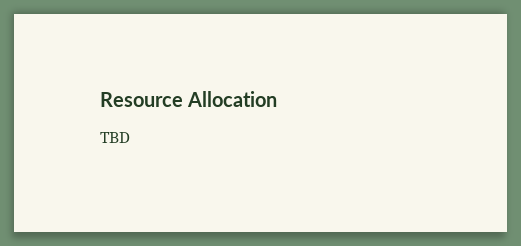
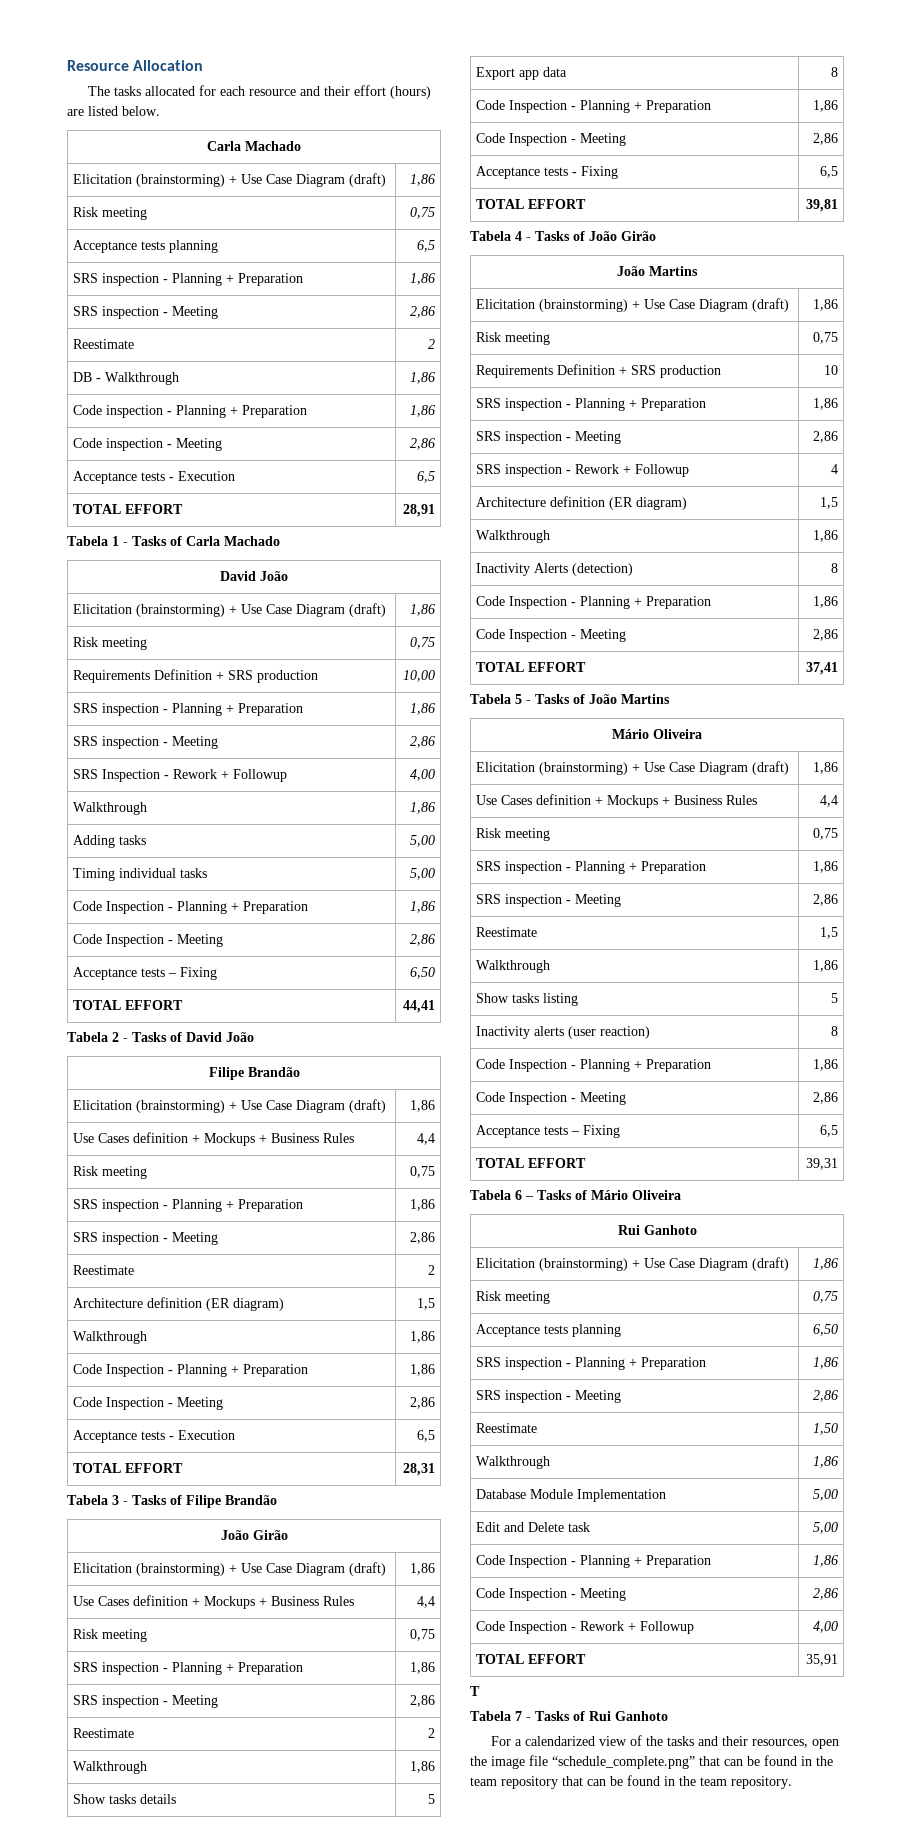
- TBD
+ The tasks allocated for each resource and their effort (hours) are listed below.
+ Carla Machado
+ Elicitation (brainstorming) + Use Case Diagram (draft) | 1,86
+ Risk meeting | 0,75
+ Acceptance tests planning | 6,5
+ SRS inspection - Planning + Preparation | 1,86
+ SRS inspection - Meeting | 2,86
+ Reestimate | 2
+ DB - Walkthrough | 1,86
+ Code inspection - Planning + Preparation | 1,86
+ Code inspection - Meeting | 2,86
+ Acceptance tests - Execution | 6,5
+ TOTAL EFFORT | 28,91
+ Tabela 1 - Tasks of Carla Machado
+ David João
+ Elicitation (brainstorming) + Use Case Diagram (draft) | 1,86
+ Risk meeting | 0,75
+ Requirements Definition + SRS production | 10,00
+ SRS inspection - Planning + Preparation | 1,86
+ SRS inspection - Meeting | 2,86
+ SRS Inspection - Rework + Followup | 4,00
+ Walkthrough | 1,86
+ Adding tasks | 5,00
+ Timing individual tasks | 5,00
+ Code Inspection - Planning + Preparation | 1,86
+ Code Inspection - Meeting | 2,86
+ Acceptance tests – Fixing | 6,50
+ TOTAL EFFORT | 44,41
+ Tabela 2 - Tasks of David João
+ Filipe Brandão
+ Elicitation (brainstorming) + Use Case Diagram (draft) | 1,86
+ Use Cases definition + Mockups + Business Rules | 4,4
+ Risk meeting | 0,75
+ SRS inspection - Planning + Preparation | 1,86
+ SRS inspection - Meeting | 2,86
+ Reestimate | 2
+ Architecture definition (ER diagram) | 1,5
+ Walkthrough | 1,86
+ Code Inspection - Planning + Preparation | 1,86
+ Code Inspection - Meeting | 2,86
+ Acceptance tests - Execution | 6,5
+ TOTAL EFFORT | 28,31
+ Tabela 3 - Tasks of Filipe Brandão
+ João Girão
+ Elicitation (brainstorming) + Use Case Diagram (draft) | 1,86
+ Use Cases definition + Mockups + Business Rules | 4,4
+ Risk meeting | 0,75
+ SRS inspection - Planning + Preparation | 1,86
+ SRS inspection - Meeting | 2,86
+ Reestimate | 2
+ Walkthrough | 1,86
+ Show tasks details | 5
+ Export app data | 8
+ Code Inspection - Planning + Preparation | 1,86
+ Code Inspection - Meeting | 2,86
+ Acceptance tests - Fixing | 6,5
+ TOTAL EFFORT | 39,81
+ Tabela 4 - Tasks of João Girão
+ João Martins
+ Elicitation (brainstorming) + Use Case Diagram (draft) | 1,86
+ Risk meeting | 0,75
+ Requirements Definition + SRS production | 10
+ SRS inspection - Planning + Preparation | 1,86
+ SRS inspection - Meeting | 2,86
+ SRS inspection - Rework + Followup | 4
+ Architecture definition (ER diagram) | 1,5
+ Walkthrough | 1,86
+ Inactivity Alerts (detection) | 8
+ Code Inspection - Planning + Preparation | 1,86
+ Code Inspection - Meeting | 2,86
+ TOTAL EFFORT | 37,41
+ Tabela 5 - Tasks of João Martins
+ Mário Oliveira
+ Elicitation (brainstorming) + Use Case Diagram (draft) | 1,86
+ Use Cases definition + Mockups + Business Rules | 4,4
+ Risk meeting | 0,75
+ SRS inspection - Planning + Preparation | 1,86
+ SRS inspection - Meeting | 2,86
+ Reestimate | 1,5
+ Walkthrough | 1,86
+ Show tasks listing | 5
+ Inactivity alerts (user reaction) | 8
+ Code Inspection - Planning + Preparation | 1,86
+ Code Inspection - Meeting | 2,86
+ Acceptance tests – Fixing | 6,5
+ TOTAL EFFORT | 39,31
+ Tabela 6 – Tasks of Mário Oliveira
+ Rui Ganhoto
+ Elicitation (brainstorming) + Use Case Diagram (draft) | 1,86
+ Risk meeting | 0,75
+ Acceptance tests planning | 6,50
+ SRS inspection - Planning + Preparation | 1,86
+ SRS inspection - Meeting | 2,86
+ Reestimate | 1,50
+ Walkthrough | 1,86
+ Database Module Implementation | 5,00
+ Edit and Delete task | 5,00
+ Code Inspection - Planning + Preparation | 1,86
+ Code Inspection - Meeting | 2,86
+ Code Inspection - Rework + Followup | 4,00
+ TOTAL EFFORT | 35,91
+ T
+ Tabela 7 - Tasks of Rui Ganhoto
+ For a calendarized view of the tasks and their resources, open the image file “schedule_complete.png” that can be found in the team repository that can be found in the team repository.

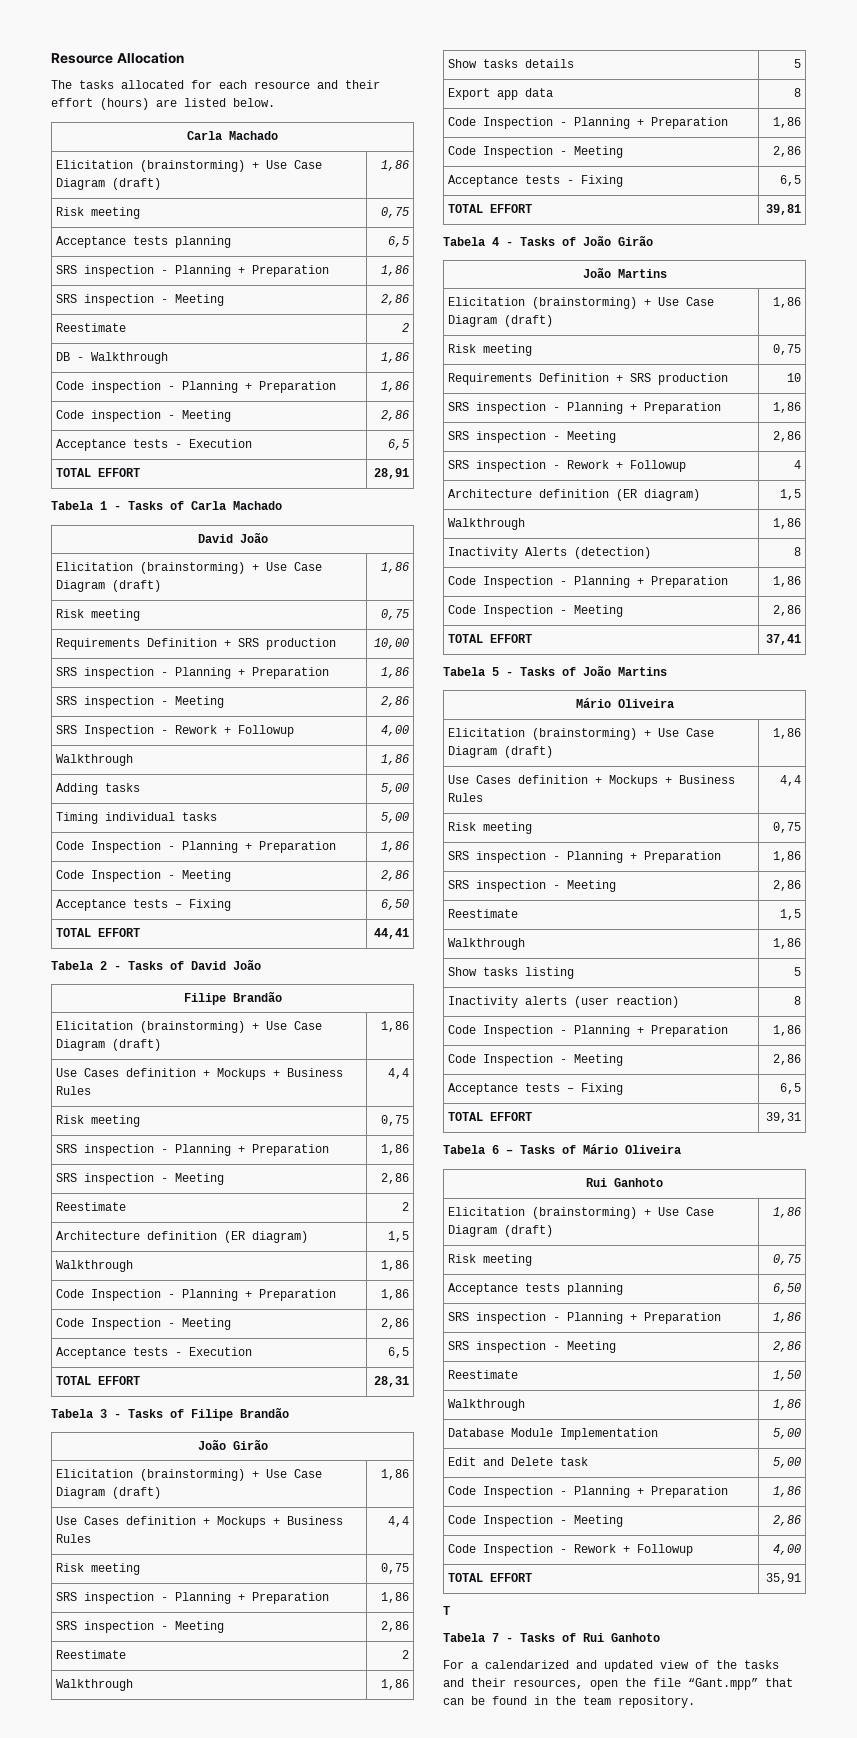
- For a calendarized view of the tasks and their resources, open the image file “schedule_complete.png” that can be found in the team repository that can be found in the team repository.
+ For a calendarized and updated view of the tasks and their resources, open the file “Gant.mpp” that can be found in the team repository.

